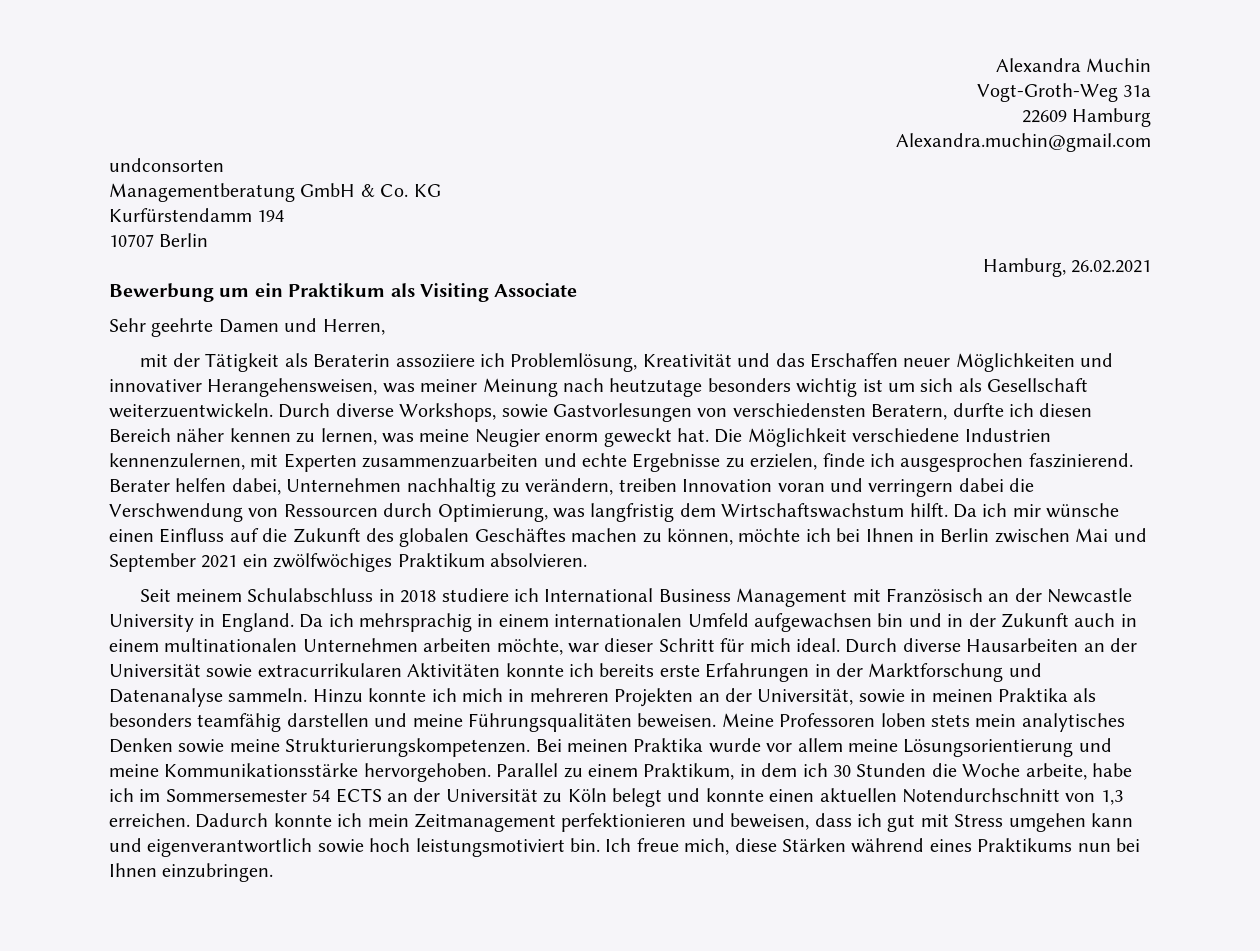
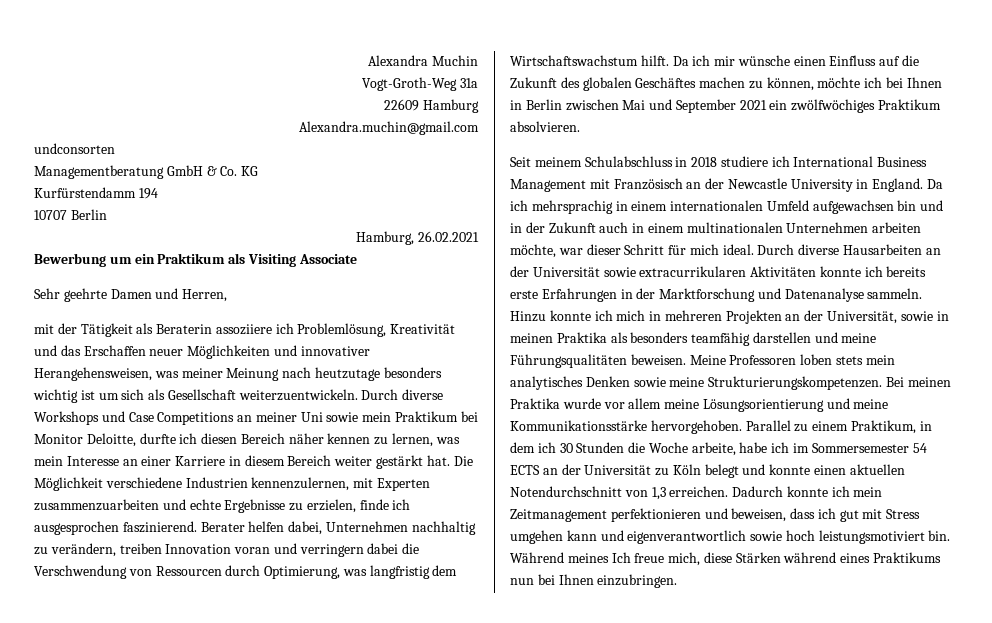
- Durch diverse Workshops, sowie Gastvorlesungen von verschiedensten Beratern, durfte ich diesen Bereich näher kennen zu lernen, was meine Neugier enorm geweckt hat.
+ Durch diverse Workshops und Case Competitions an meiner Uni sowie mein Praktikum bei Monitor Deloitte, durfte ich diesen Bereich näher kennen zu lernen, was mein Interesse an einer Karriere in diesem Bereich weiter gestärkt hat.
- Ich freue mich, diese Stärken während eines Praktikums nun bei Ihnen einzubringen.
+ Während meines Ich freue mich, diese Stärken während eines Praktikums nun bei Ihnen einzubringen.

